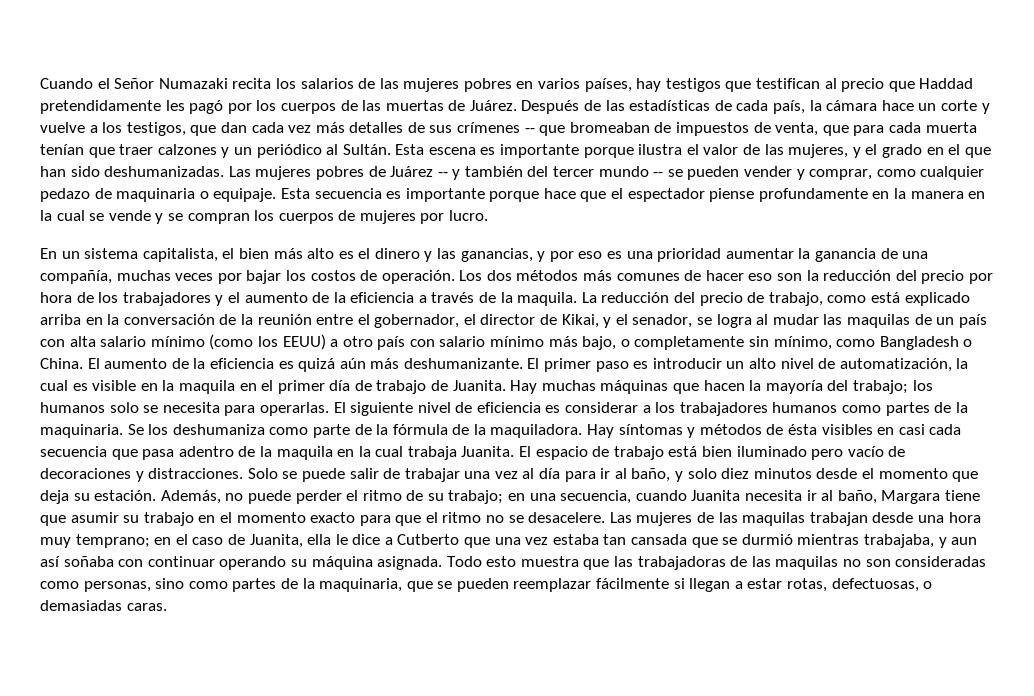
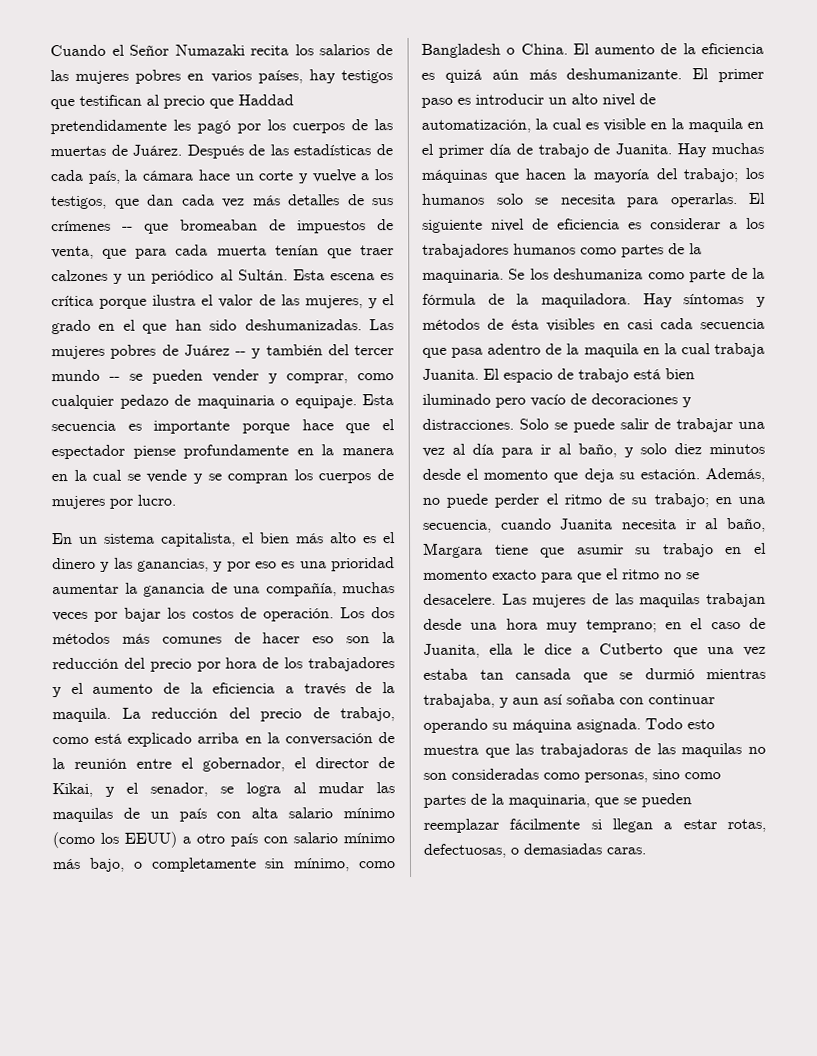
- Esta escena es importante porque ilustra el valor de las mujeres, y el grado en el que han sido deshumanizadas.
+ Esta escena es crítica porque ilustra el valor de las mujeres, y el grado en el que han sido deshumanizadas.

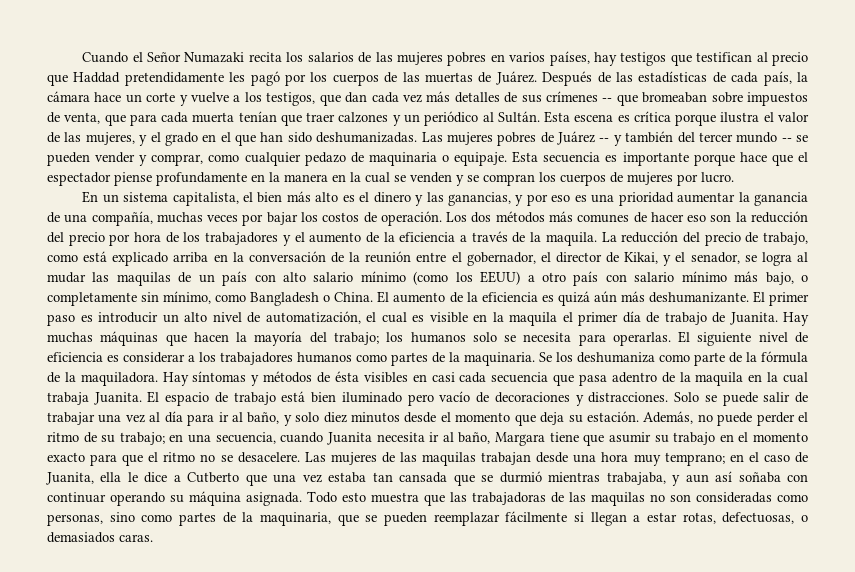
- Después de las estadísticas de cada país, la cámara hace un corte y vuelve a los testigos, que dan cada vez más detalles de sus crímenes -- que bromeaban de impuestos de venta, que para cada muerta tenían que traer calzones y un periódico al Sultán.
+ Después de las estadísticas de cada país, la cámara hace un corte y vuelve a los testigos, que dan cada vez más detalles de sus crímenes -- que bromeaban sobre impuestos de venta, que para cada muerta tenían que traer calzones y un periódico al Sultán.
- Esta secuencia es importante porque hace que el espectador piense profundamente en la manera en la cual se vende y se compran los cuerpos de mujeres por lucro.
+ Esta secuencia es importante porque hace que el espectador piense profundamente en la manera en la cual se venden y se compran los cuerpos de mujeres por lucro.
- La reducción del precio de trabajo, como está explicado arriba en la conversación de la reunión entre el gobernador, el director de Kikai, y el senador, se logra al mudar las maquilas de un país con alta salario mínimo (como los EEUU) a otro país con salario mínimo más bajo, o completamente sin mínimo, como Bangladesh o China.
+ La reducción del precio de trabajo, como está explicado arriba en la conversación de la reunión entre el gobernador, el director de Kikai, y el senador, se logra al mudar las maquilas de un país con alto salario mínimo (como los EEUU) a otro país con salario mínimo más bajo, o completamente sin mínimo, como Bangladesh o China.
- El primer paso es introducir un alto nivel de automatización, la cual es visible en la maquila en el primer día de trabajo de Juanita.
+ El primer paso es introducir un alto nivel de automatización, el cual es visible en la maquila el primer día de trabajo de Juanita.
- Todo esto muestra que las trabajadoras de las maquilas no son consideradas como personas, sino como partes de la maquinaria, que se pueden reemplazar fácilmente si llegan a estar rotas, defectuosas, o demasiadas caras.
+ Todo esto muestra que las trabajadoras de las maquilas no son consideradas como personas, sino como partes de la maquinaria, que se pueden reemplazar fácilmente si llegan a estar rotas, defectuosas, o demasiados caras.

